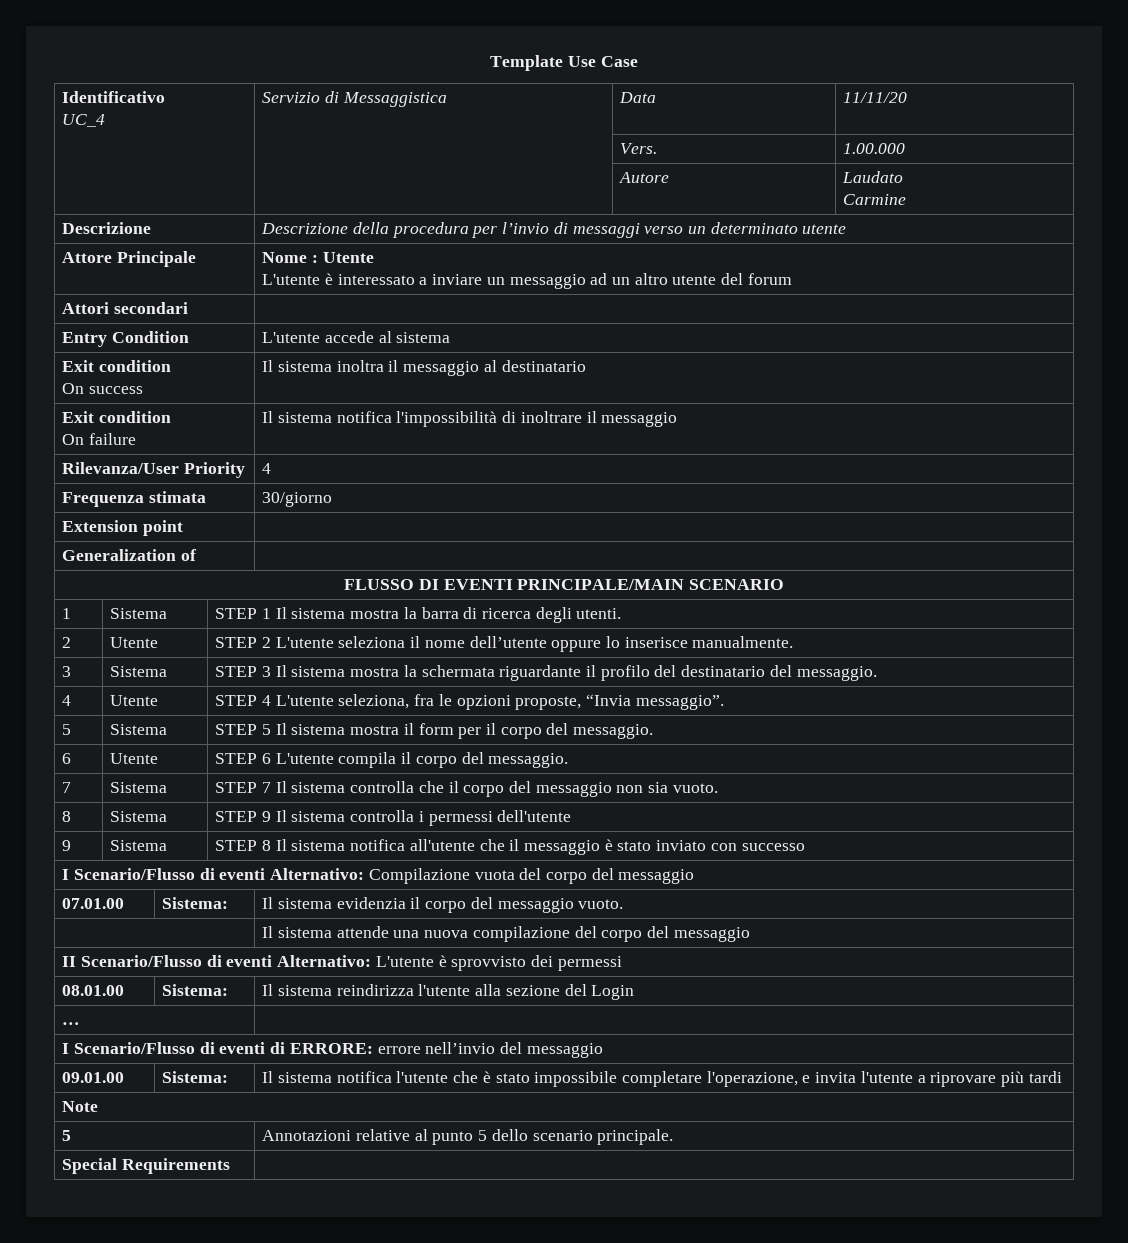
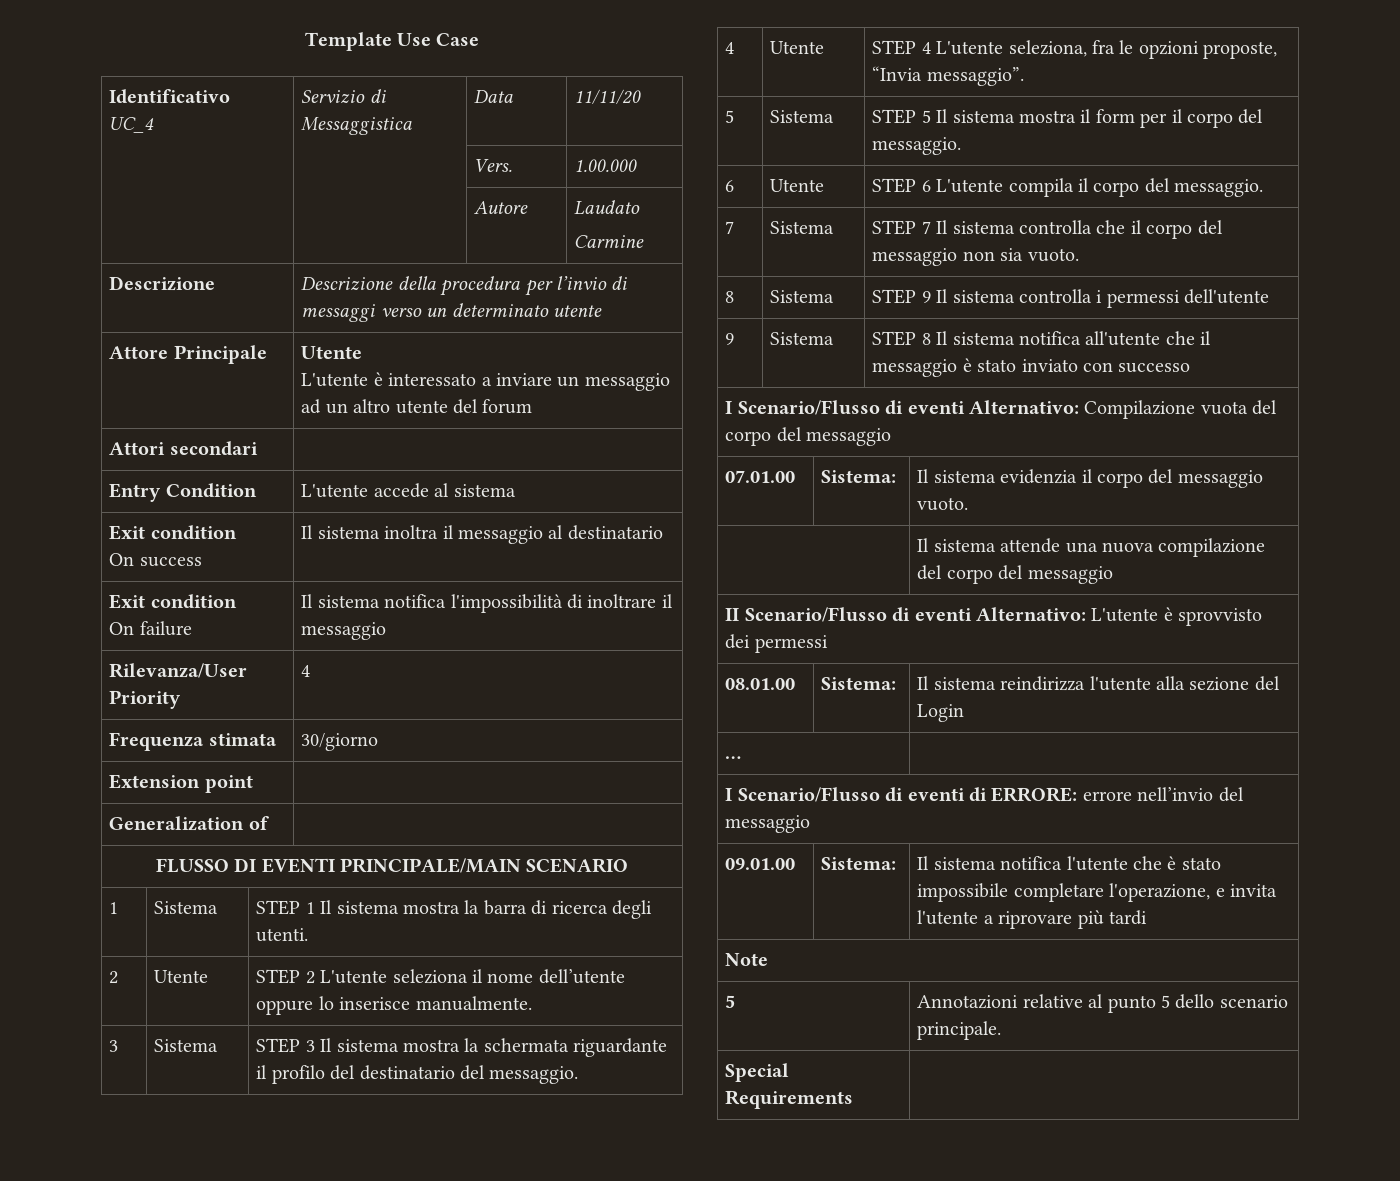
- Attore Principale | Nome : Utente
+ Attore Principale | Utente

